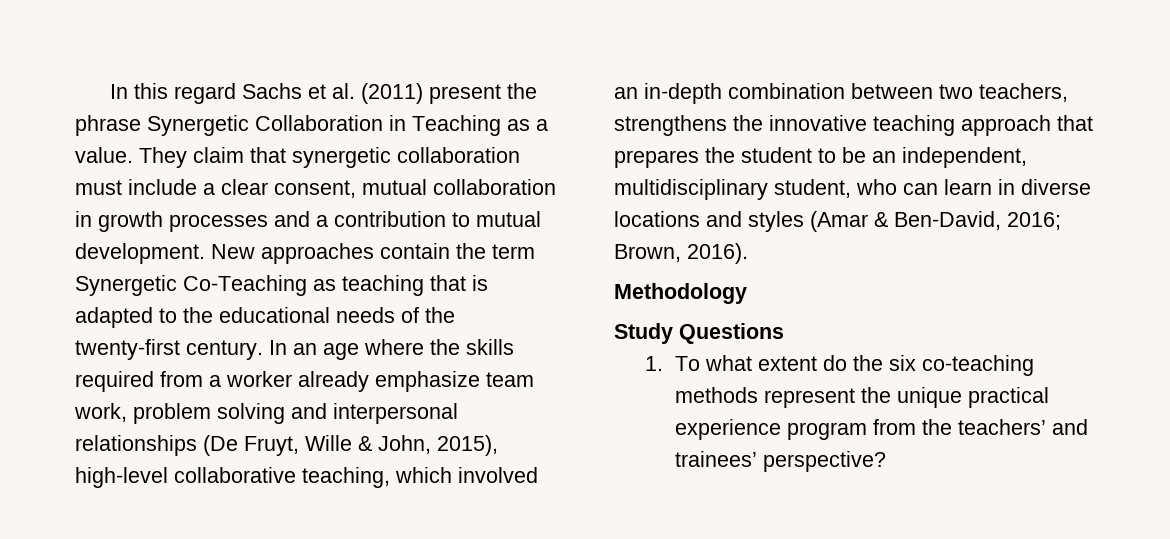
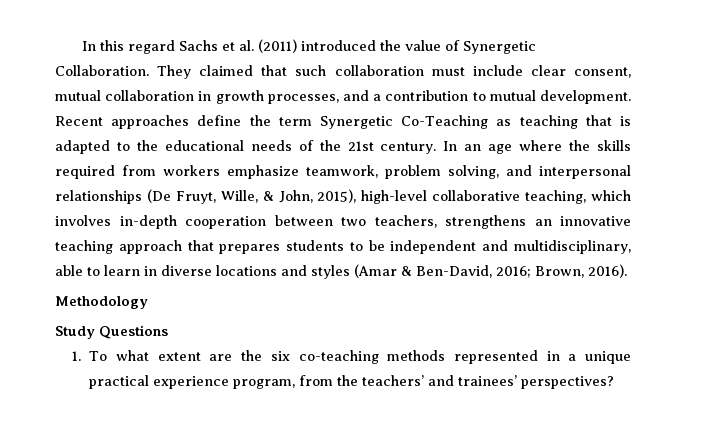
- In this regard Sachs et al. (2011) present the phrase Synergetic Collaboration in Teaching as a value. They claim that synergetic collaboration must include a clear consent, mutual collaboration in growth processes and a contribution to mutual development.
+ In this regard Sachs et al. (2011) introduced the value of Synergetic Collaboration. They claimed that such collaboration must include clear consent, mutual collaboration in growth processes, and a contribution to mutual development.
- New approaches contain the term Synergetic Co-Teaching as teaching that is adapted to the educational needs of the twenty-first century.
+ Recent approaches define the term Synergetic Co-Teaching as teaching that is adapted to the educational needs of the 21st century.
- In an age where the skills required from a worker already emphasize team work, problem solving and interpersonal relationships (De Fruyt, Wille & John, 2015), high-level collaborative teaching, which involved an in-depth combination between two teachers, strengthens the innovative teaching approach that prepares the student to be an independent, multidisciplinary student, who can learn in diverse locations and styles (Amar & Ben-David, 2016; Brown, 2016).
+ In an age where the skills required from workers emphasize teamwork, problem solving, and interpersonal relationships (De Fruyt, Wille, & John, 2015), high-level collaborative teaching, which involves in-depth cooperation between two teachers, strengthens an innovative teaching approach that prepares students to be independent and multidisciplinary, able to learn in diverse locations and styles (Amar & Ben-David, 2016; Brown, 2016).
- 1. To what extent do the six co-teaching methods represent the unique practical experience program from the teachers’ and trainees’ perspective?
+ 1. To what extent are the six co-teaching methods represented in a unique practical experience program, from the teachers’ and trainees’ perspectives?

